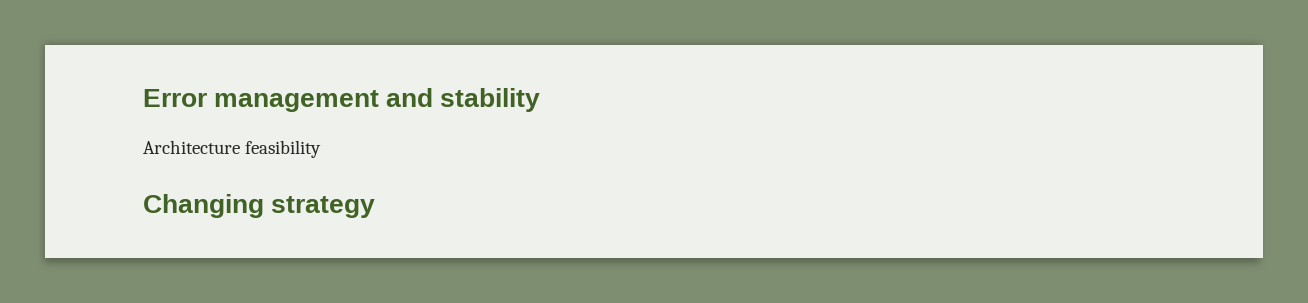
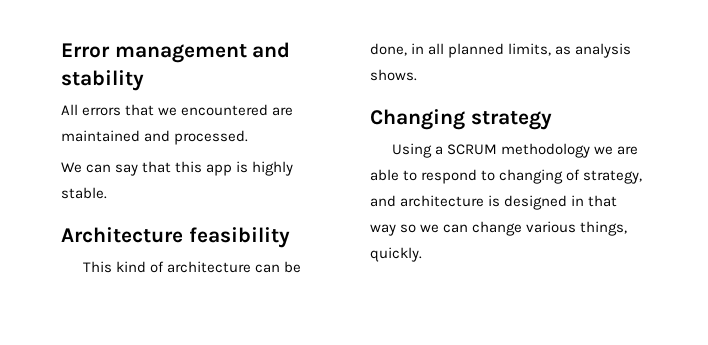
+ All errors that we encountered are maintained and processed.
+ We can say that this app is highly stable.
  Architecture feasibility
+ This kind of architecture can be done, in all planned limits, as analysis shows.
  Changing strategy
+ Using a SCRUM methodology we are able to respond to changing of strategy, and architecture is designed in that way so we can change various things, quickly.

